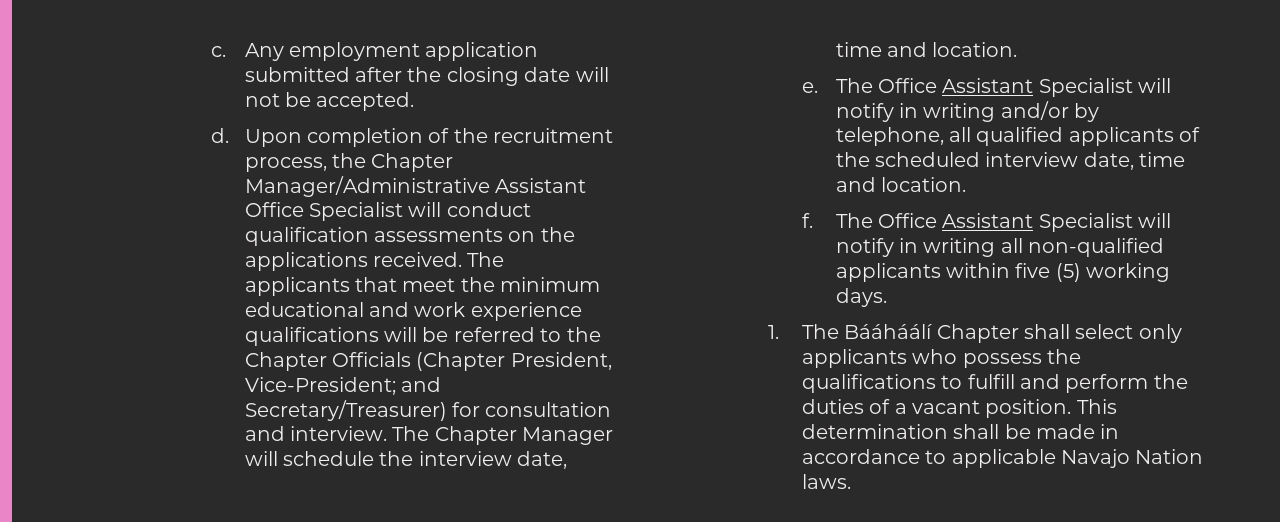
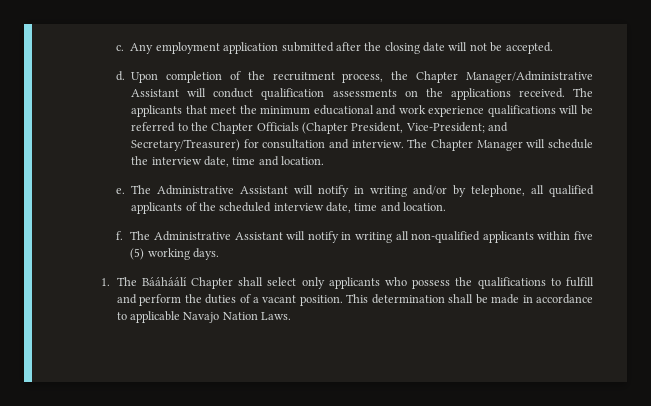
- Upon completion of the recruitment process, the Chapter Manager/Administrative Assistant Office Specialist will conduct qualification assessments on the applications received.
+ Upon completion of the recruitment process, the Chapter Manager/Administrative Assistant will conduct qualification assessments on the applications received.
- The Office Assistant Specialist will notify in writing and/or by telephone, all qualified applicants of the scheduled interview date, time and location.
+ The Administrative Assistant will notify in writing and/or by telephone, all qualified applicants of the scheduled interview date, time and location.
- The Office Assistant Specialist will notify in writing all non-qualified applicants within five (5) working days.
+ The Administrative Assistant will notify in writing all non-qualified applicants within five (5) working days.
- This determination shall be made in accordance to applicable Navajo Nation laws.
+ This determination shall be made in accordance to applicable Navajo Nation Laws.

